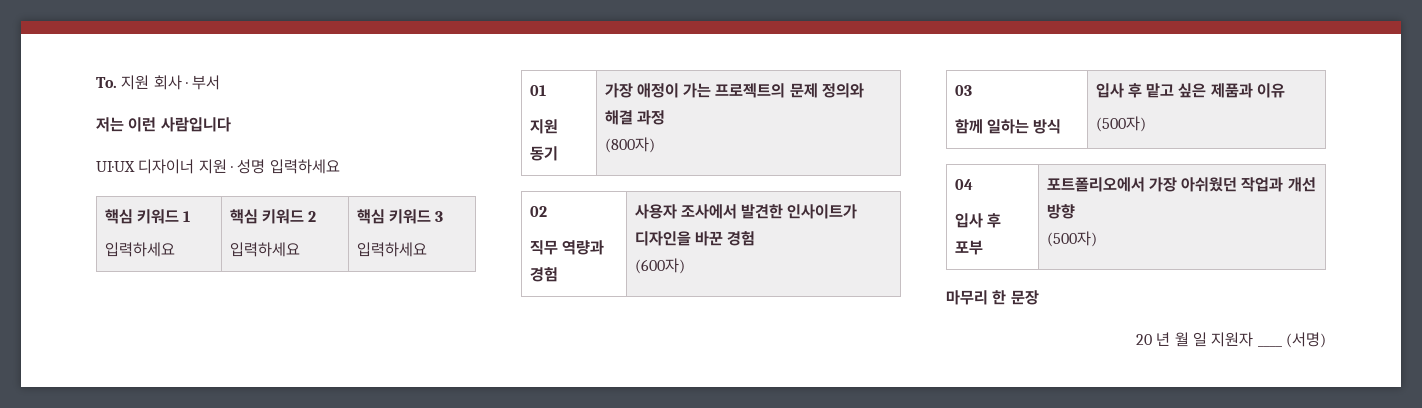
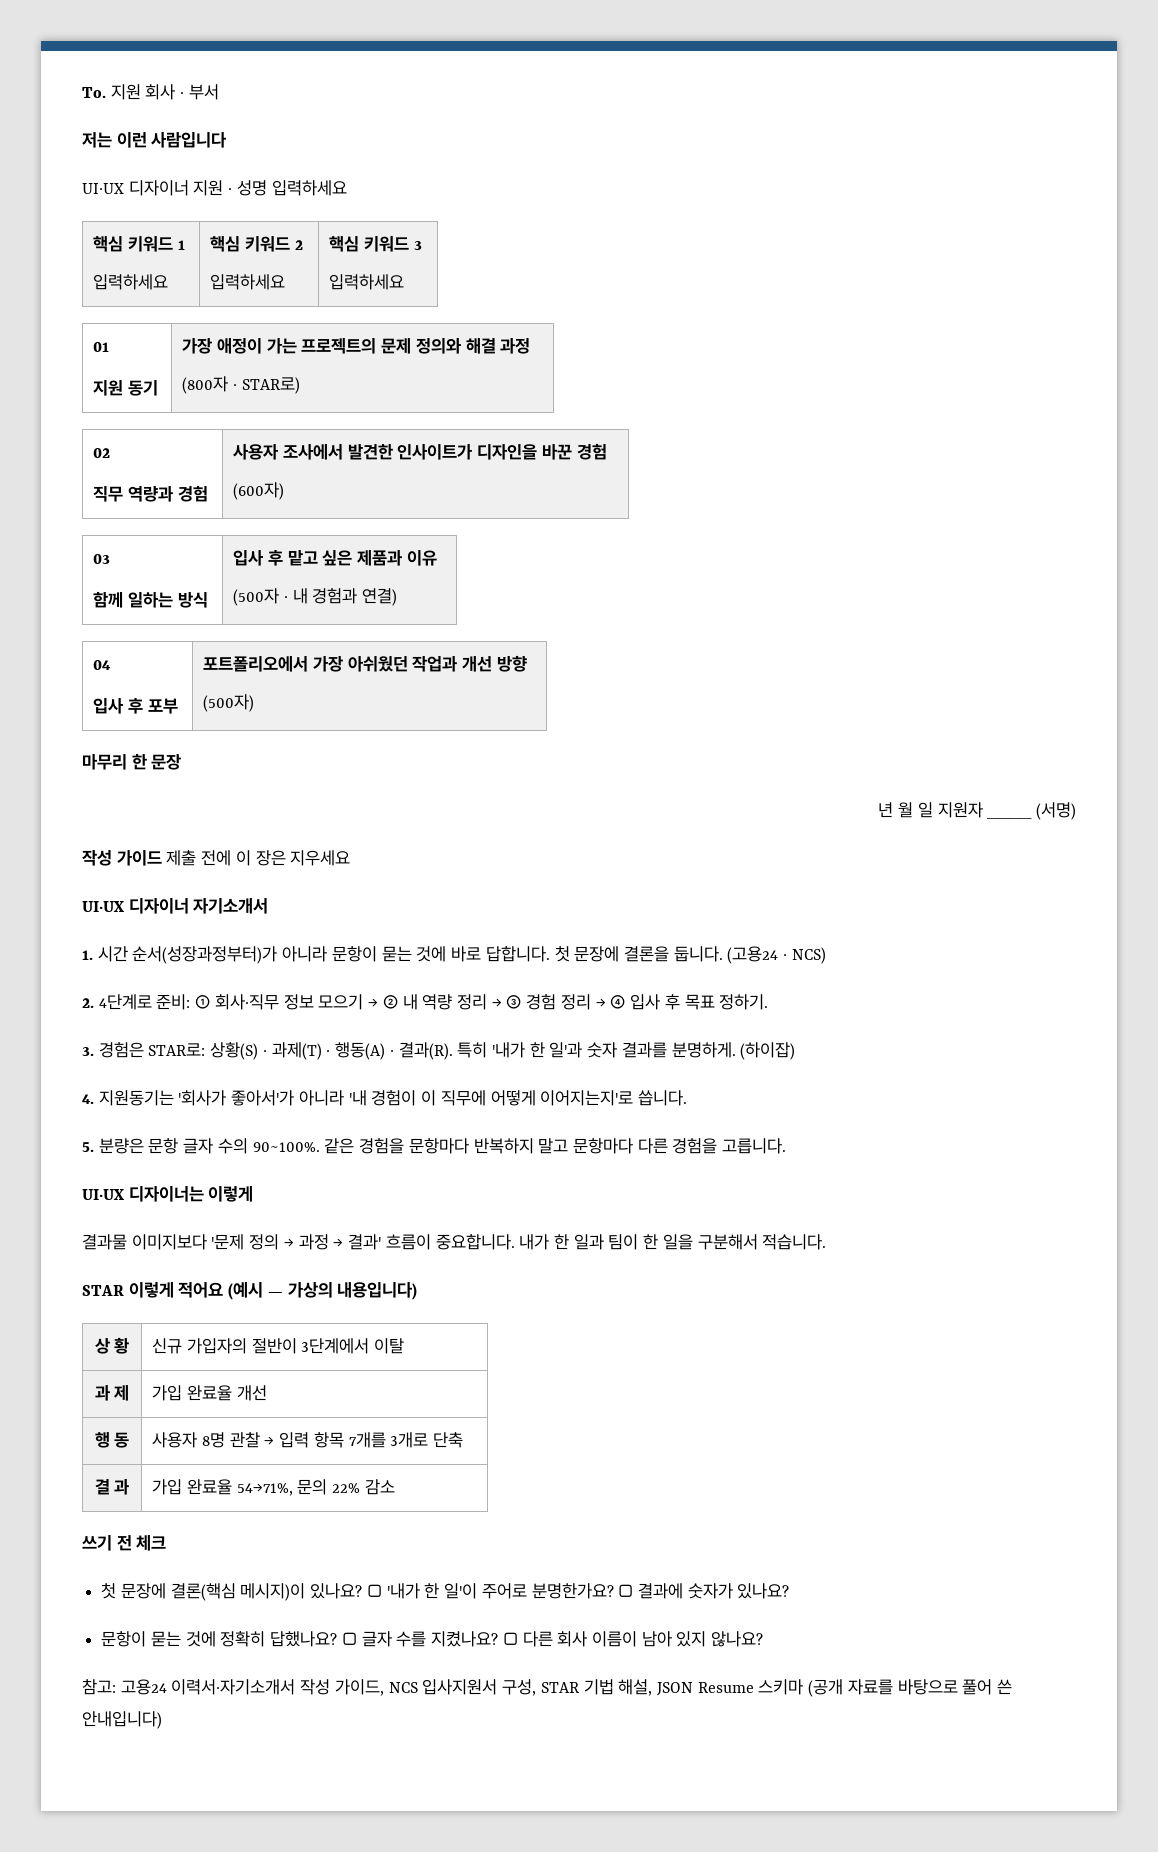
  01
  지원 동기 | 가장 애정이 가는 프로젝트의 문제 정의와 해결 과정
- (800자)
+ (800자 · STAR로)
  03
  함께 일하는 방식 | 입사 후 맡고 싶은 제품과 이유
- (500자)
+ (500자 · 내 경험과 연결)
- 20 년 월 일 지원자 ____ (서명)
+ 년 월 일 지원자 ____ (서명)
+ 작성 가이드 제출 전에 이 장은 지우세요
+ UI·UX 디자이너 자기소개서
+ 1. 시간 순서(성장과정부터)가 아니라 문항이 묻는 것에 바로 답합니다. 첫 문장에 결론을 둡니다. (고용24 · NCS)
+ 2. 4단계로 준비: ① 회사·직무 정보 모으기 → ② 내 역량 정리 → ③ 경험 정리 → ④ 입사 후 목표 정하기.
+ 3. 경험은 STAR로: 상황(S) · 과제(T) · 행동(A) · 결과(R). 특히 '내가 한 일'과 숫자 결과를 분명하게. (하이잡)
+ 4. 지원동기는 '회사가 좋아서'가 아니라 '내 경험이 이 직무에 어떻게 이어지는지'로 씁니다.
+ 5. 분량은 문항 글자 수의 90~100%. 같은 경험을 문항마다 반복하지 말고 문항마다 다른 경험을 고릅니다.
+ UI·UX 디자이너는 이렇게
+ 결과물 이미지보다 '문제 정의 → 과정 → 결과' 흐름이 중요합니다. 내가 한 일과 팀이 한 일을 구분해서 적습니다.
+ STAR 이렇게 적어요 (예시 — 가상의 내용입니다)
+ 상 황 | 신규 가입자의 절반이 3단계에서 이탈
+ 과 제 | 가입 완료율 개선
+ 행 동 | 사용자 8명 관찰 → 입력 항목 7개를 3개로 단축
+ 결 과 | 가입 완료율 54→71%, 문의 22% 감소
+ 쓰기 전 체크
+ 첫 문장에 결론(핵심 메시지)이 있나요? □ '내가 한 일'이 주어로 분명한가요? □ 결과에 숫자가 있나요?
+ 문항이 묻는 것에 정확히 답했나요? □ 글자 수를 지켰나요? □ 다른 회사 이름이 남아 있지 않나요?
+ 참고: 고용24 이력서·자기소개서 작성 가이드, NCS 입사지원서 구성, STAR 기법 해설, JSON Resume 스키마 (공개 자료를 바탕으로 풀어 쓴 안내입니다)

